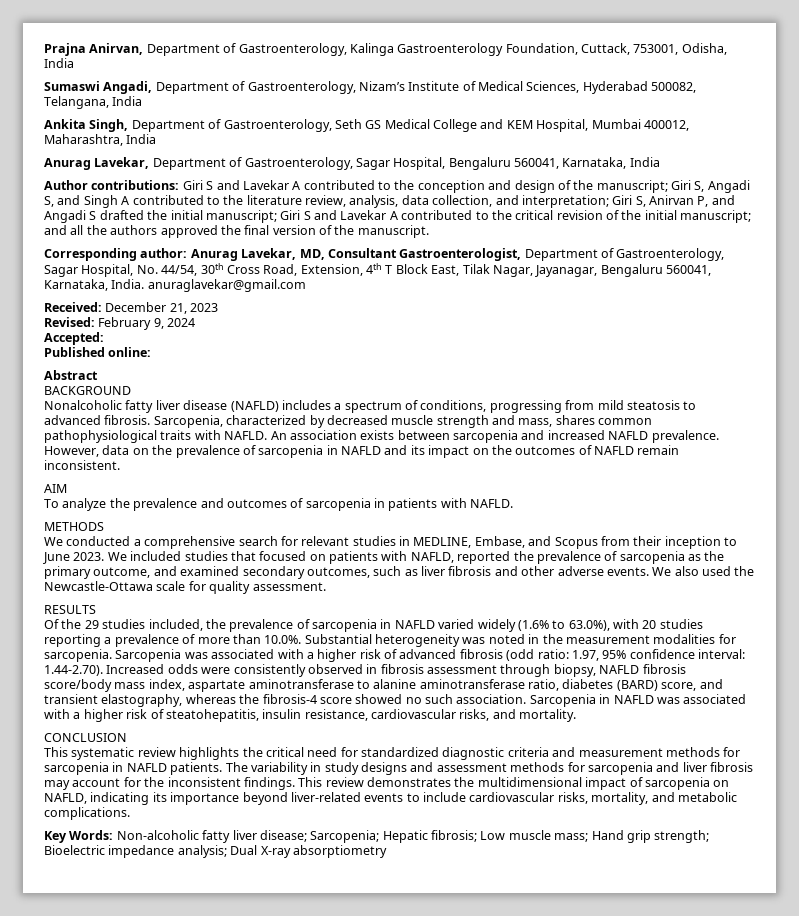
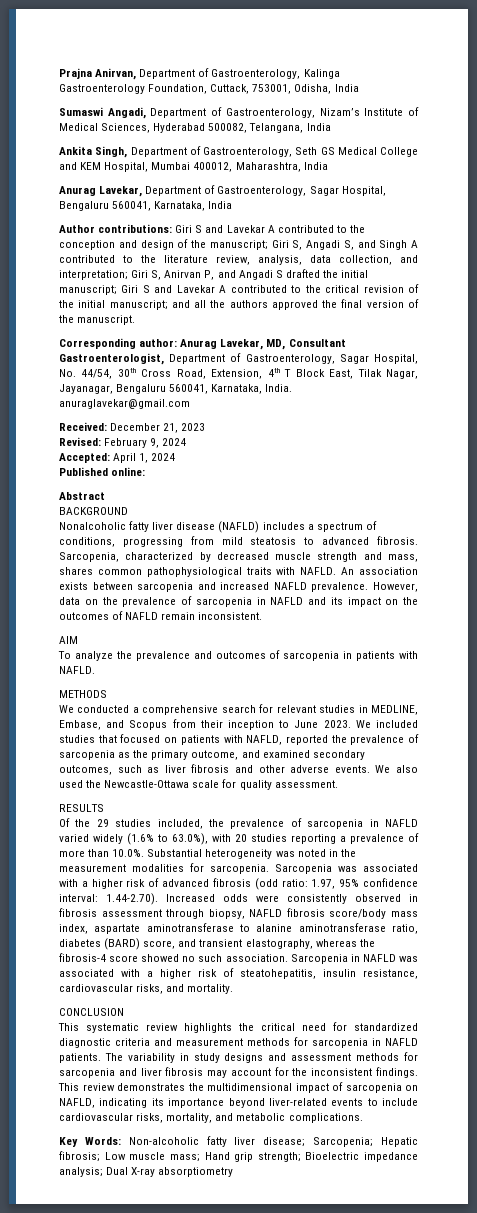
- Accepted:
+ Accepted: April 1, 2024

